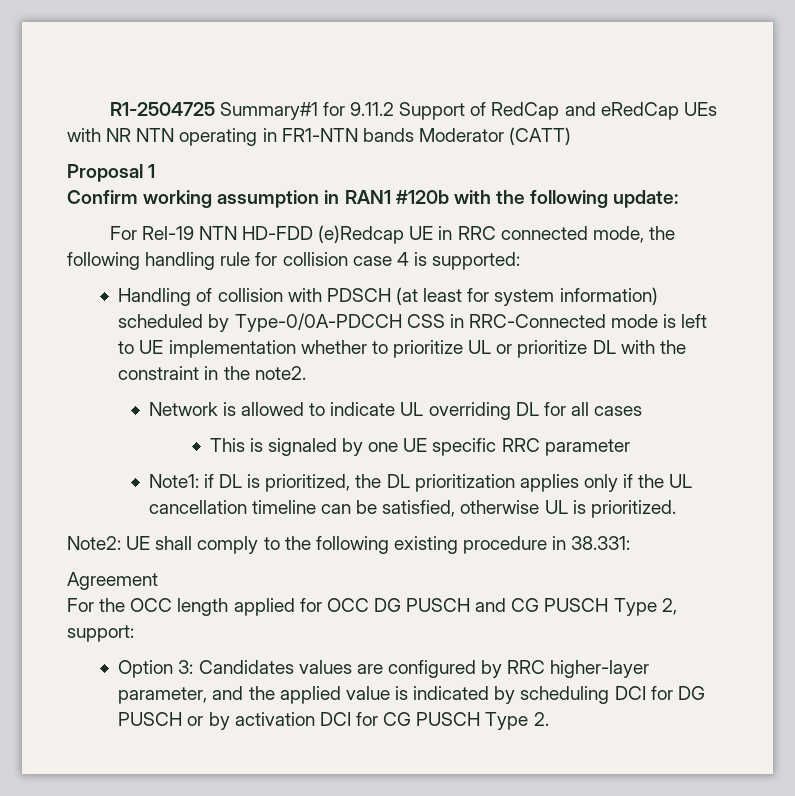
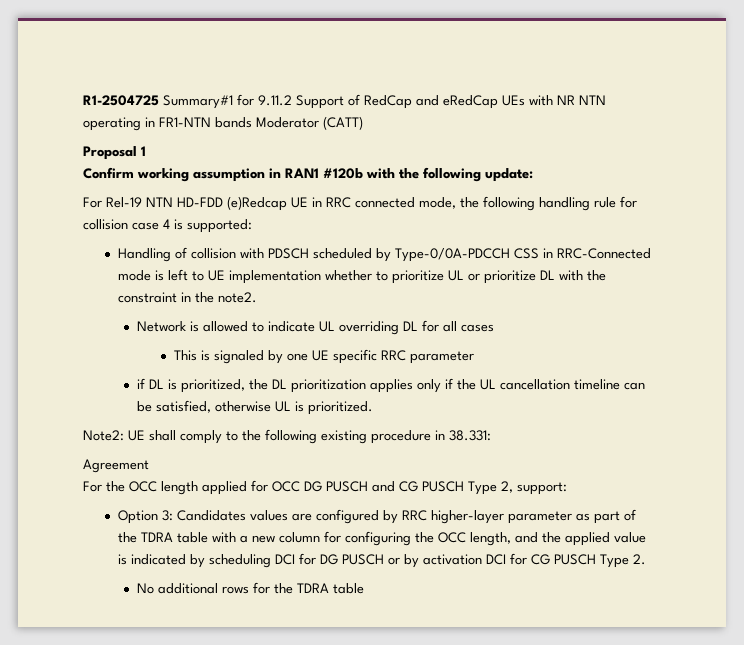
- Handling of collision with PDSCH (at least for system information) scheduled by Type-0/0A-PDCCH CSS in RRC-Connected mode is left to UE implementation whether to prioritize UL or prioritize DL with the constraint in the note2.
+ Handling of collision with PDSCH scheduled by Type-0/0A-PDCCH CSS in RRC-Connected mode is left to UE implementation whether to prioritize UL or prioritize DL with the constraint in the note2.
- Note1: if DL is prioritized, the DL prioritization applies only if the UL cancellation timeline can be satisfied, otherwise UL is prioritized.
+ if DL is prioritized, the DL prioritization applies only if the UL cancellation timeline can be satisfied, otherwise UL is prioritized.
- Option 3: Candidates values are configured by RRC higher-layer parameter, and the applied value is indicated by scheduling DCI for DG PUSCH or by activation DCI for CG PUSCH Type 2.
+ Option 3: Candidates values are configured by RRC higher-layer parameter as part of the TDRA table with a new column for configuring the OCC length, and the applied value is indicated by scheduling DCI for DG PUSCH or by activation DCI for CG PUSCH Type 2.
+ No additional rows for the TDRA table

